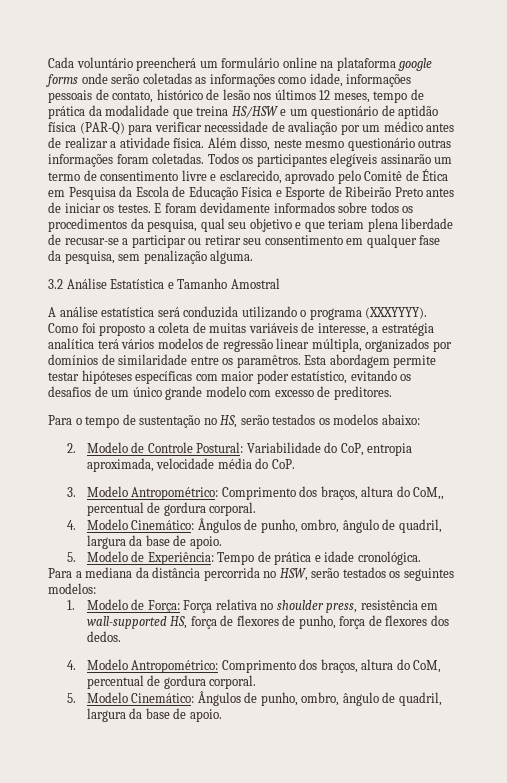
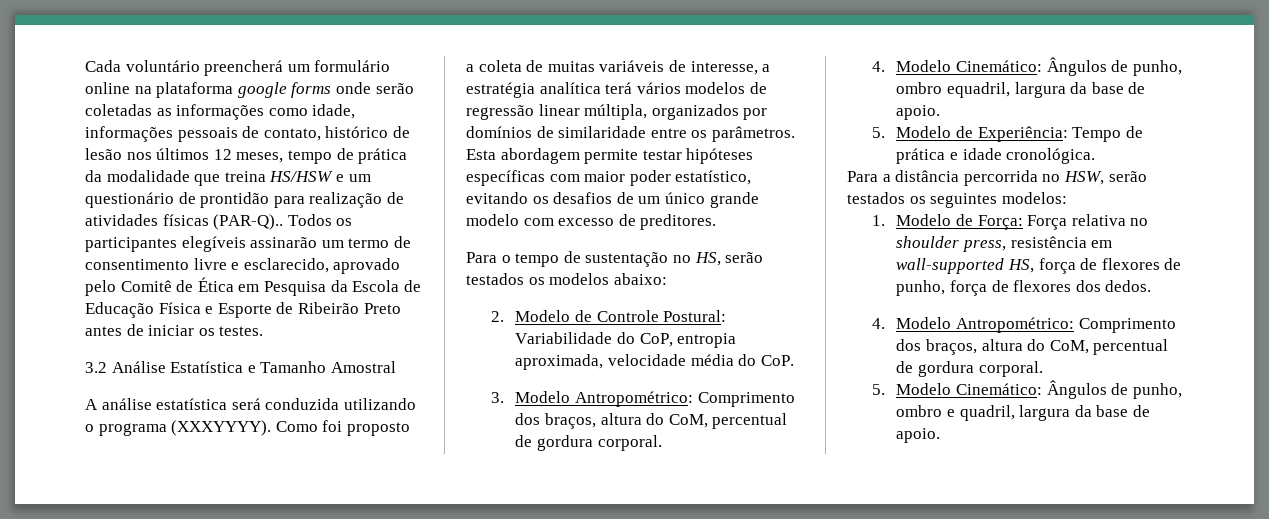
- Cada voluntário preencherá um formulário online na plataforma google forms onde serão coletadas as informações como idade, informações pessoais de contato, histórico de lesão nos últimos 12 meses, tempo de prática da modalidade que treina HS/HSW e um questionário de aptidão física (PAR-Q) para verificar necessidade de avaliação por um médico antes de realizar a atividade física. Além disso, neste mesmo questionário outras informações foram coletadas.
+ Cada voluntário preencherá um formulário online na plataforma google forms onde serão coletadas as informações como idade, informações pessoais de contato, histórico de lesão nos últimos 12 meses, tempo de prática da modalidade que treina HS/HSW e um questionário de prontidão para realização de atividades físicas (PAR-Q)..
- E foram devidamente informados sobre todos os procedimentos da pesquisa, qual seu objetivo e que teriam plena liberdade de recusar-se a participar ou retirar seu consentimento em qualquer fase da pesquisa, sem penalização alguma.
- Como foi proposto a coleta de muitas variáveis de interesse, a estratégia analítica terá vários modelos de regressão linear múltipla, organizados por domínios de similaridade entre os paramêtros.
+ Como foi proposto a coleta de muitas variáveis de interesse, a estratégia analítica terá vários modelos de regressão linear múltipla, organizados por domínios de similaridade entre os parâmetros.
- 3. Modelo Antropométrico: Comprimento dos braços, altura do CoM,, percentual de gordura corporal.
+ 3. Modelo Antropométrico: Comprimento dos braços, altura do CoM, percentual de gordura corporal.
- 4. Modelo Cinemático: Ângulos de punho, ombro, ângulo de quadril, largura da base de apoio.
+ 4. Modelo Cinemático: Ângulos de punho, ombro equadril, largura da base de apoio.
- Para a mediana da distância percorrida no HSW, serão testados os seguintes modelos:
+ Para a distância percorrida no HSW, serão testados os seguintes modelos:
- 5. Modelo Cinemático: Ângulos de punho, ombro, ângulo de quadril, largura da base de apoio.
+ 5. Modelo Cinemático: Ângulos de punho, ombro e quadril, largura da base de apoio.

